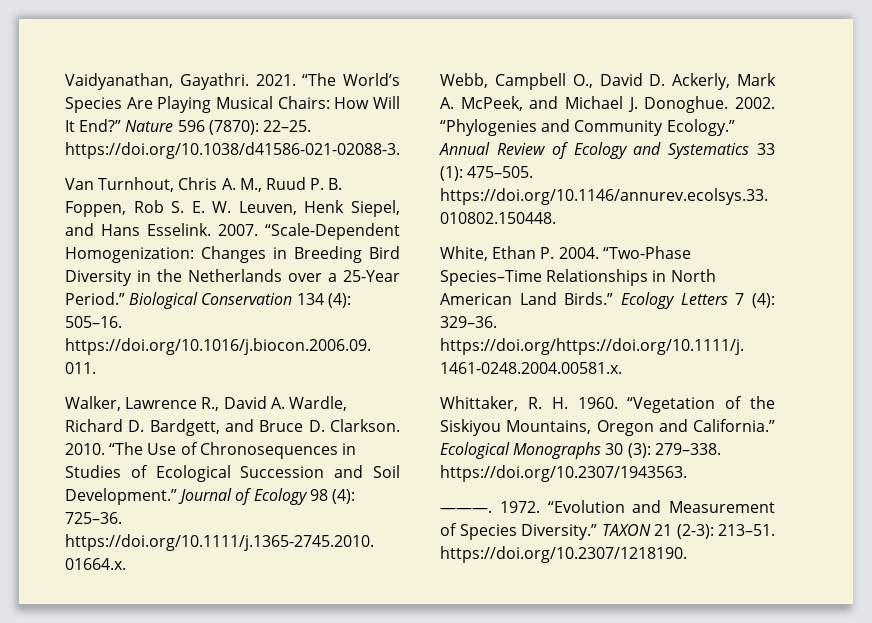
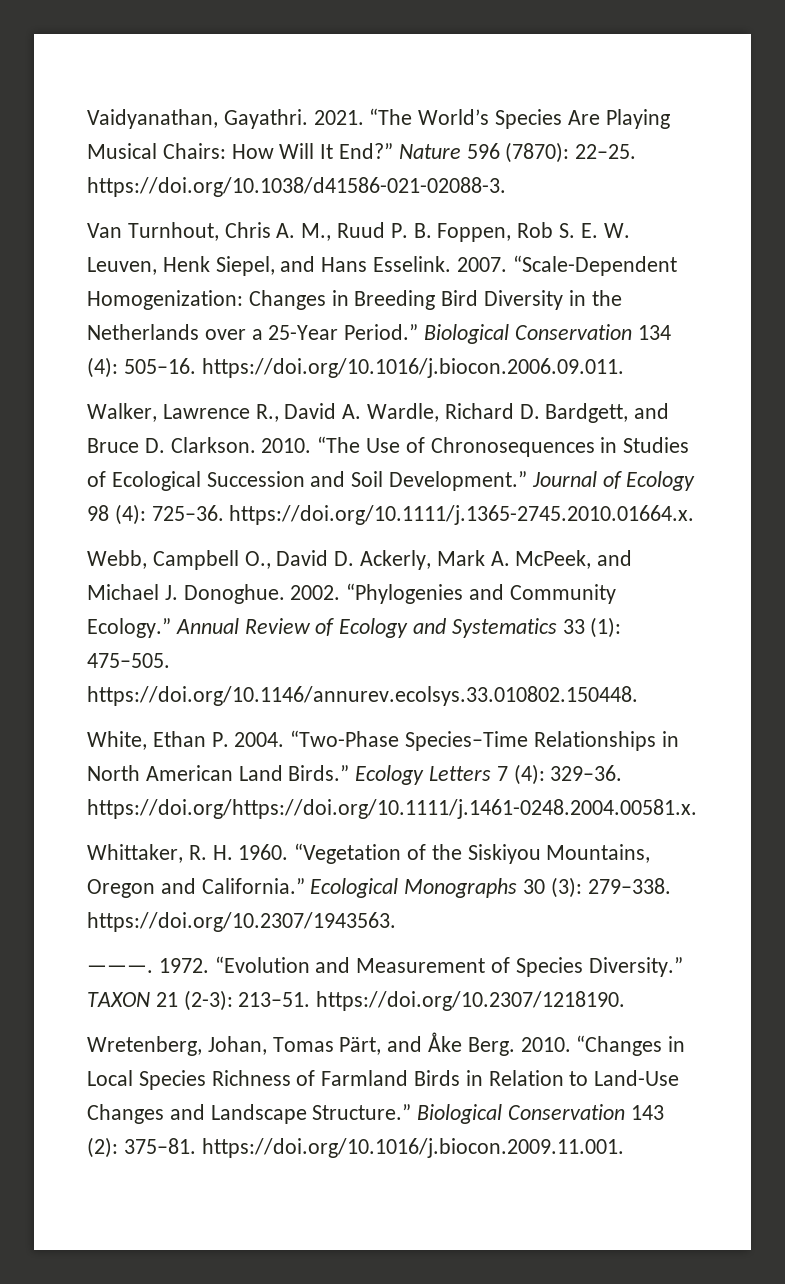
+ Wretenberg, Johan, Tomas Pärt, and Åke Berg. 2010. “Changes in Local Species Richness of Farmland Birds in Relation to Land-Use Changes and Landscape Structure.” Biological Conservation 143 (2): 375–81. https://doi.org/10.1016/j.biocon.2009.11.001.

